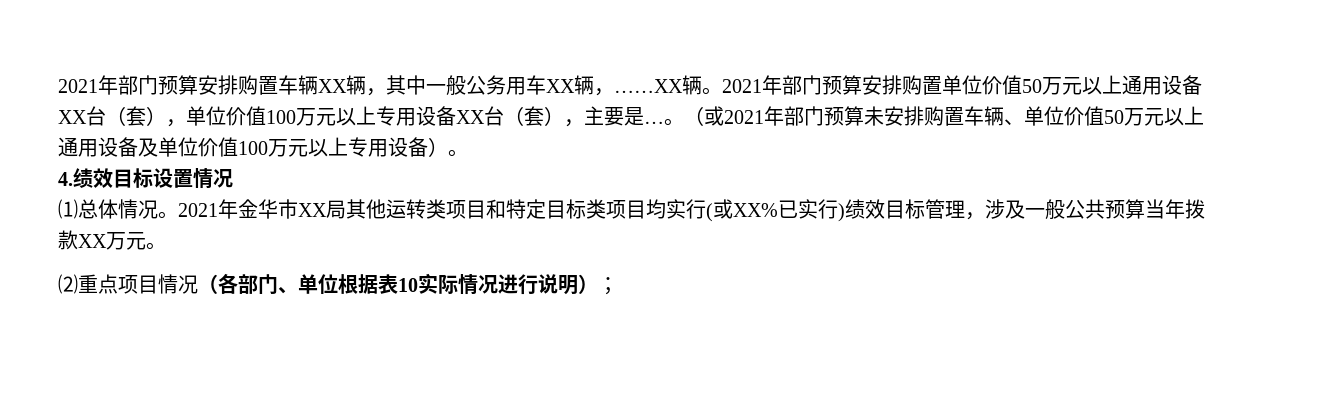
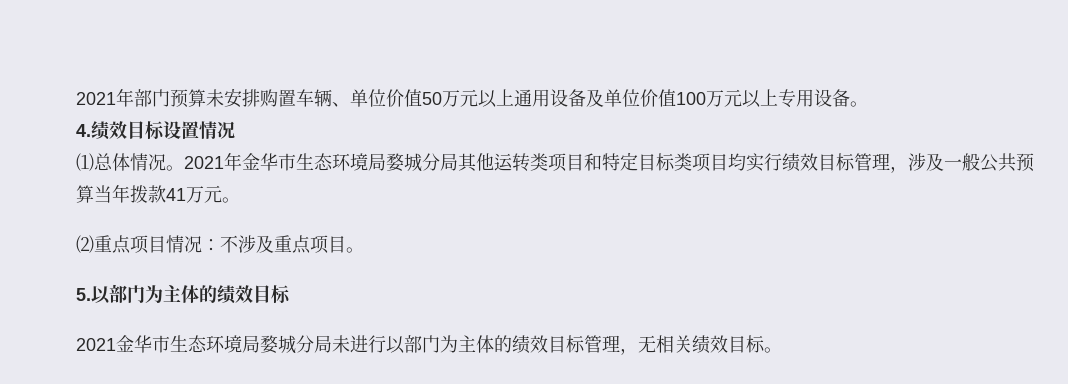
- 2021年部门预算安排购置车辆XX辆，其中一般公务用车XX辆，……XX辆。2021年部门预算安排购置单位价值50万元以上通用设备XX台（套），单位价值100万元以上专用设备XX台（套），主要是…。（或2021年部门预算未安排购置车辆、单位价值50万元以上通用设备及单位价值100万元以上专用设备）。
+ 2021年部门预算未安排购置车辆、单位价值50万元以上通用设备及单位价值100万元以上专用设备。
- 2021年金华市XX局其他运转类项目和特定目标类项目均实行(或XX%已实行)绩效目标管理，涉及一般公共预算当年拨款XX万元。
+ 2021年金华市生态环境局婺城分局其他运转类项目和特定目标类项目均实行绩效目标管理，涉及一般公共预算当年拨款41万元。
- ⑵重点项目情况（各部门、单位根据表10实际情况进行说明）；
+ ⑵重点项目情况：不涉及重点项目。
+ 5.以部门为主体的绩效目标
+ 2021金华市生态环境局婺城分局未进行以部门为主体的绩效目标管理，无相关绩效目标。

